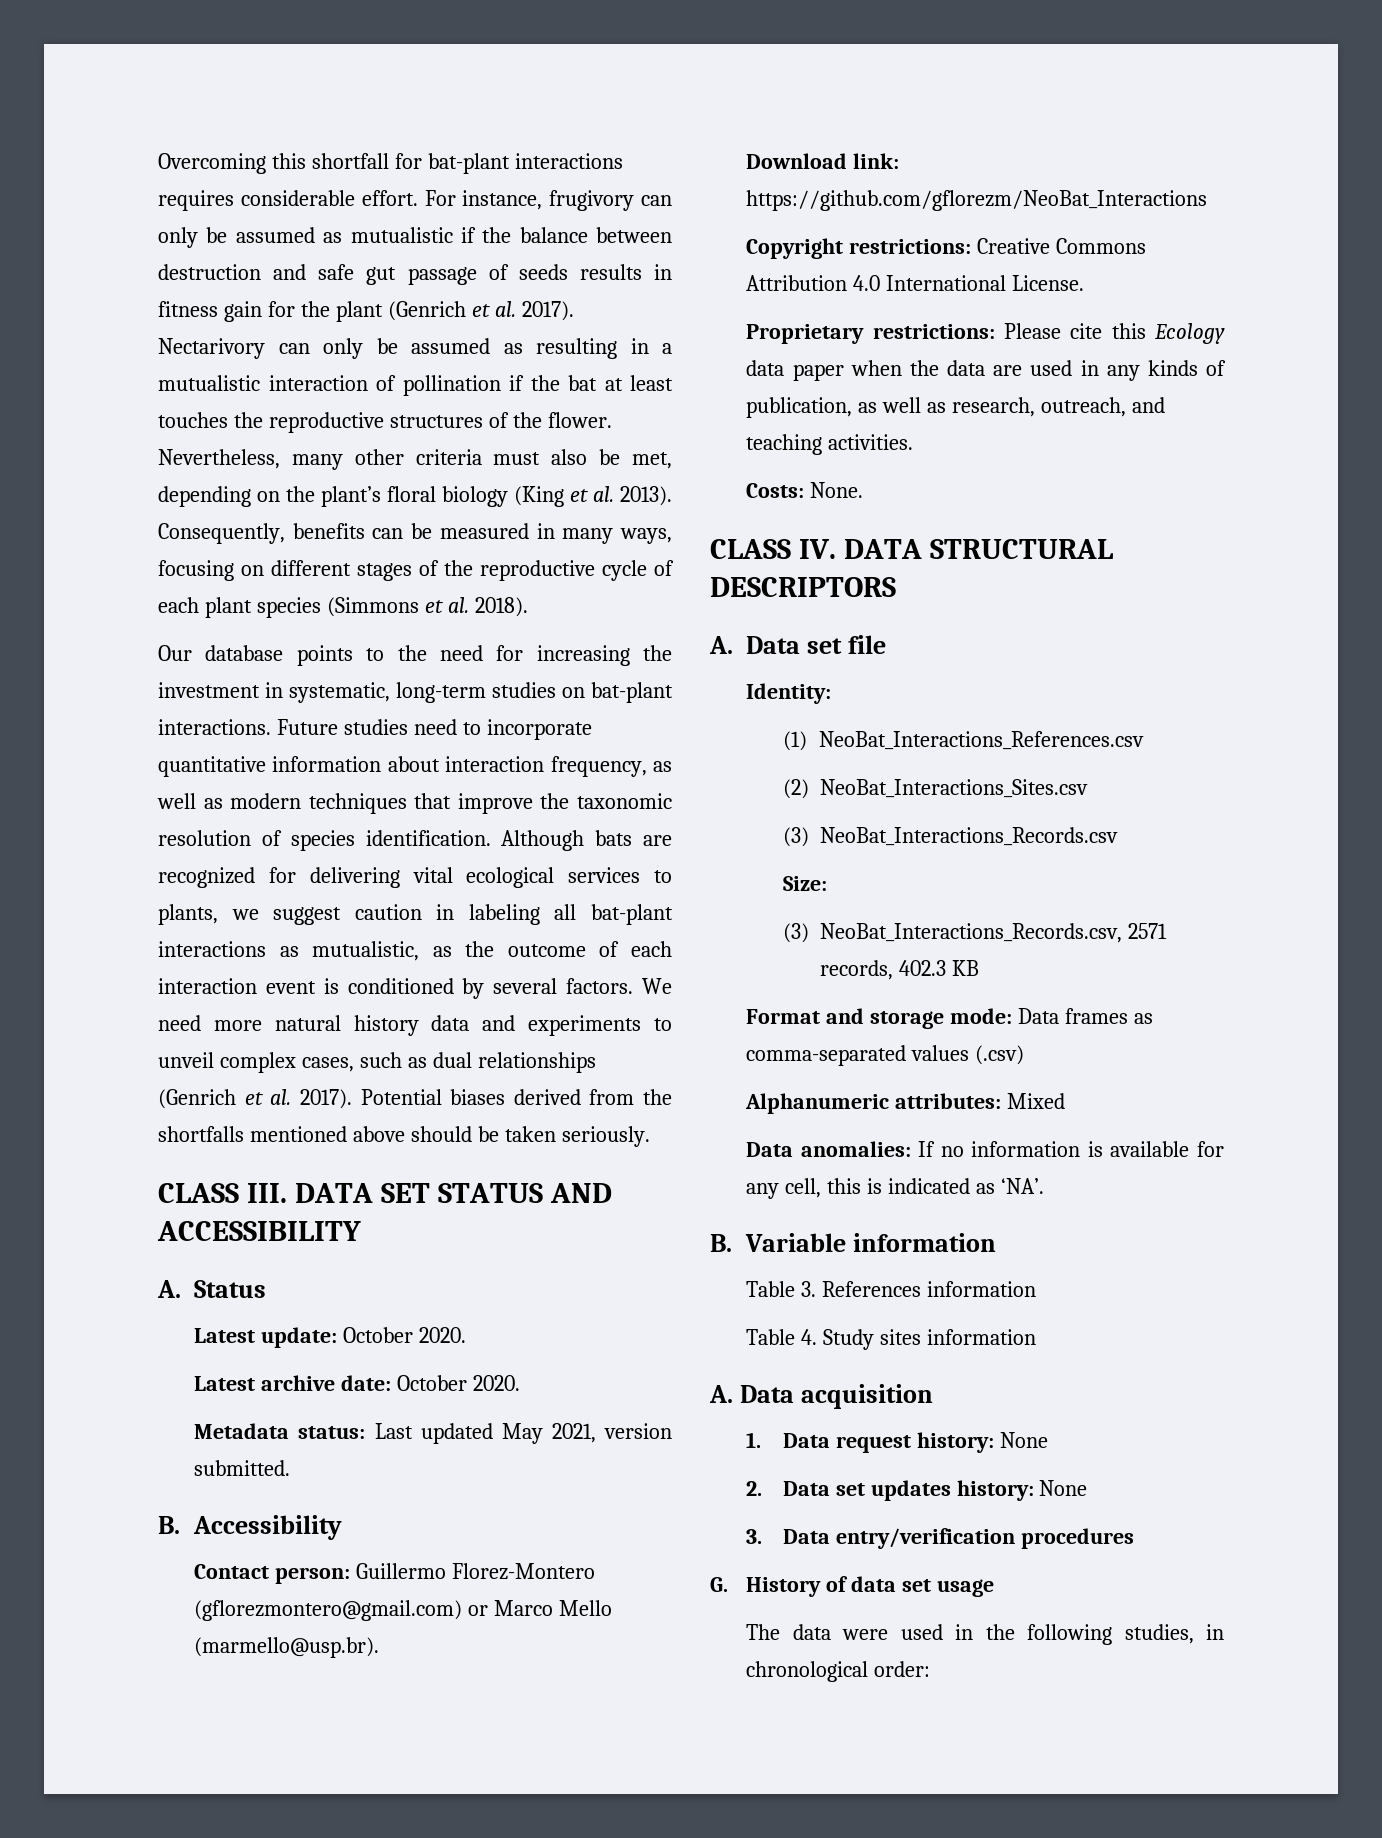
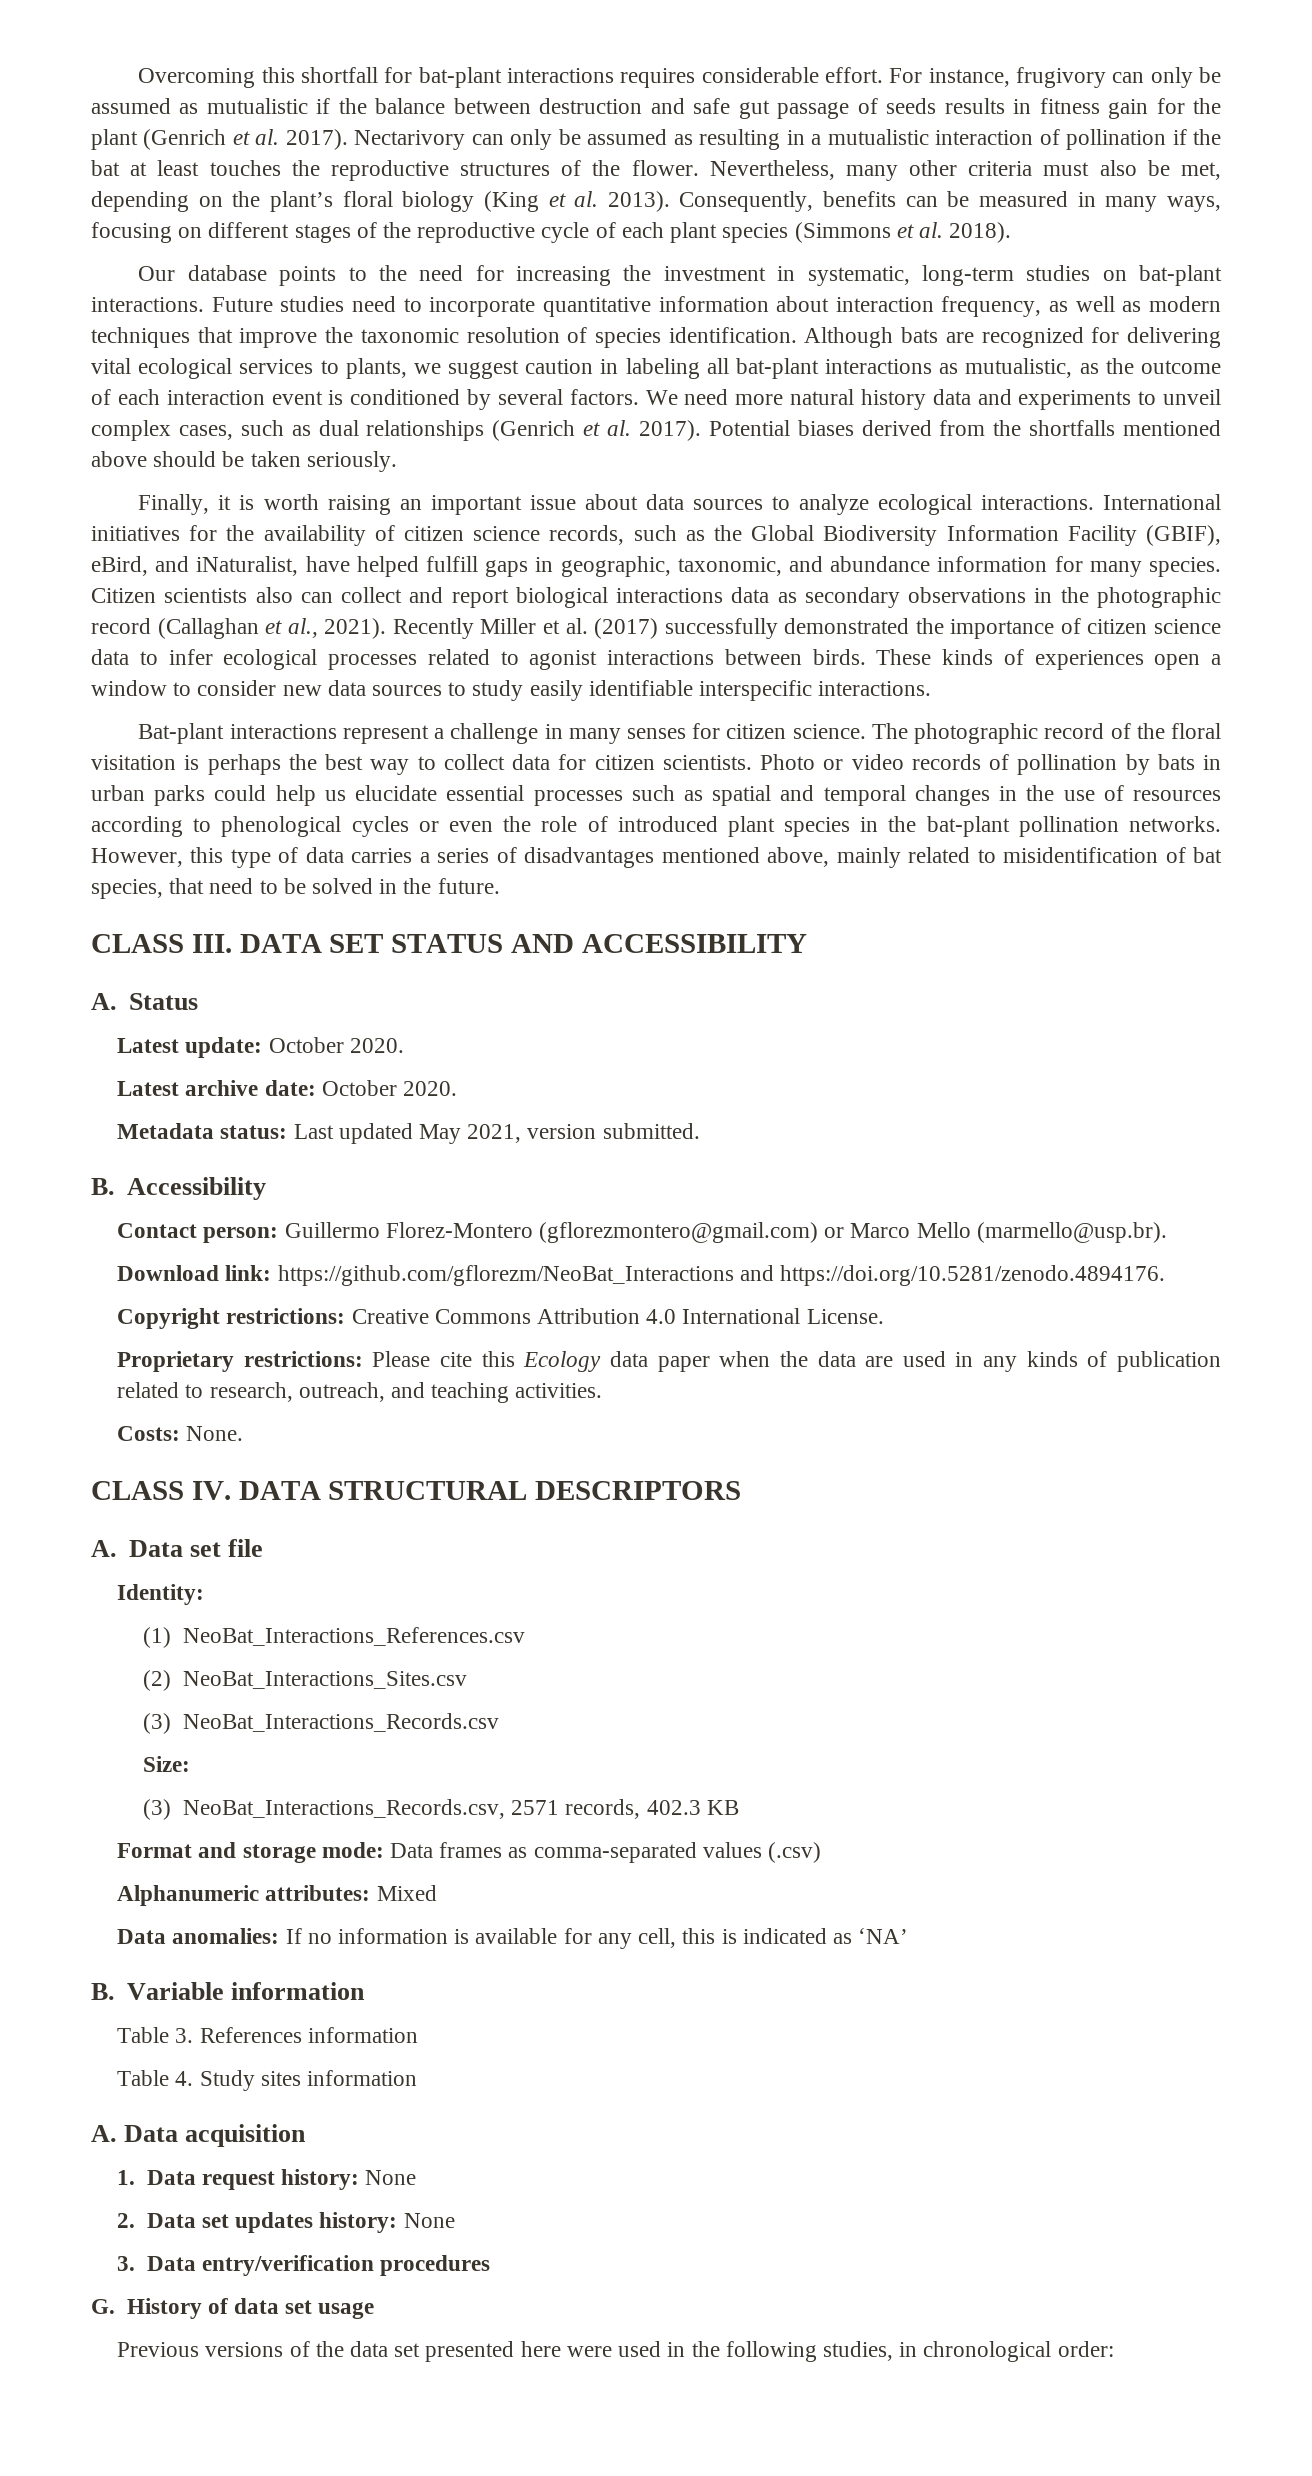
+ Finally, it is worth raising an important issue about data sources to analyze ecological interactions. International initiatives for the availability of citizen science records, such as the Global Biodiversity Information Facility (GBIF), eBird, and iNaturalist, have helped fulfill gaps in geographic, taxonomic, and abundance information for many species. Citizen scientists also can collect and report biological interactions data as secondary observations in the photographic record (Callaghan et al., 2021). Recently Miller et al. (2017) successfully demonstrated the importance of citizen science data to infer ecological processes related to agonist interactions between birds. These kinds of experiences open a window to consider new data sources to study easily identifiable interspecific interactions.
+ Bat-plant interactions represent a challenge in many senses for citizen science. The photographic record of the floral visitation is perhaps the best way to collect data for citizen scientists. Photo or video records of pollination by bats in urban parks could help us elucidate essential processes such as spatial and temporal changes in the use of resources according to phenological cycles or even the role of introduced plant species in the bat-plant pollination networks. However, this type of data carries a series of disadvantages mentioned above, mainly related to misidentification of bat species, that need to be solved in the future.
- Download link: https://github.com/gflorezm/NeoBat_Interactions
+ Download link: https://github.com/gflorezm/NeoBat_Interactions and https://doi.org/10.5281/zenodo.4894176.
- Proprietary restrictions: Please cite this Ecology data paper when the data are used in any kinds of publication, as well as research, outreach, and teaching activities.
+ Proprietary restrictions: Please cite this Ecology data paper when the data are used in any kinds of publication related to research, outreach, and teaching activities.
- Data anomalies: If no information is available for any cell, this is indicated as ‘NA’.
+ Data anomalies: If no information is available for any cell, this is indicated as ‘NA’
- The data were used in the following studies, in chronological order:
+ Previous versions of the data set presented here were used in the following studies, in chronological order:

